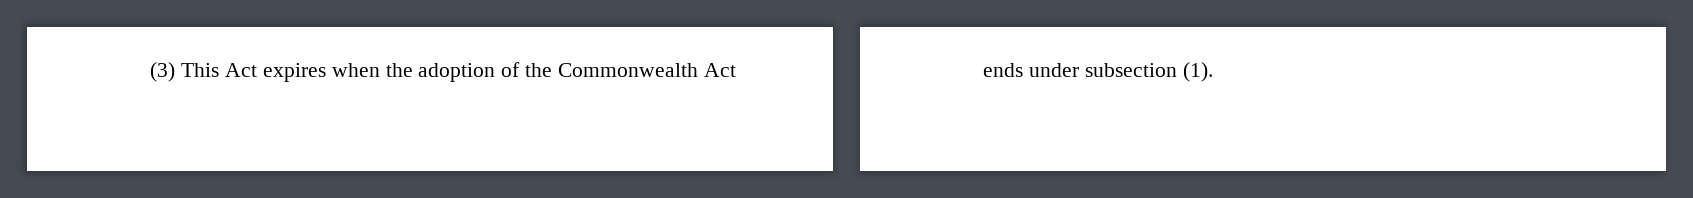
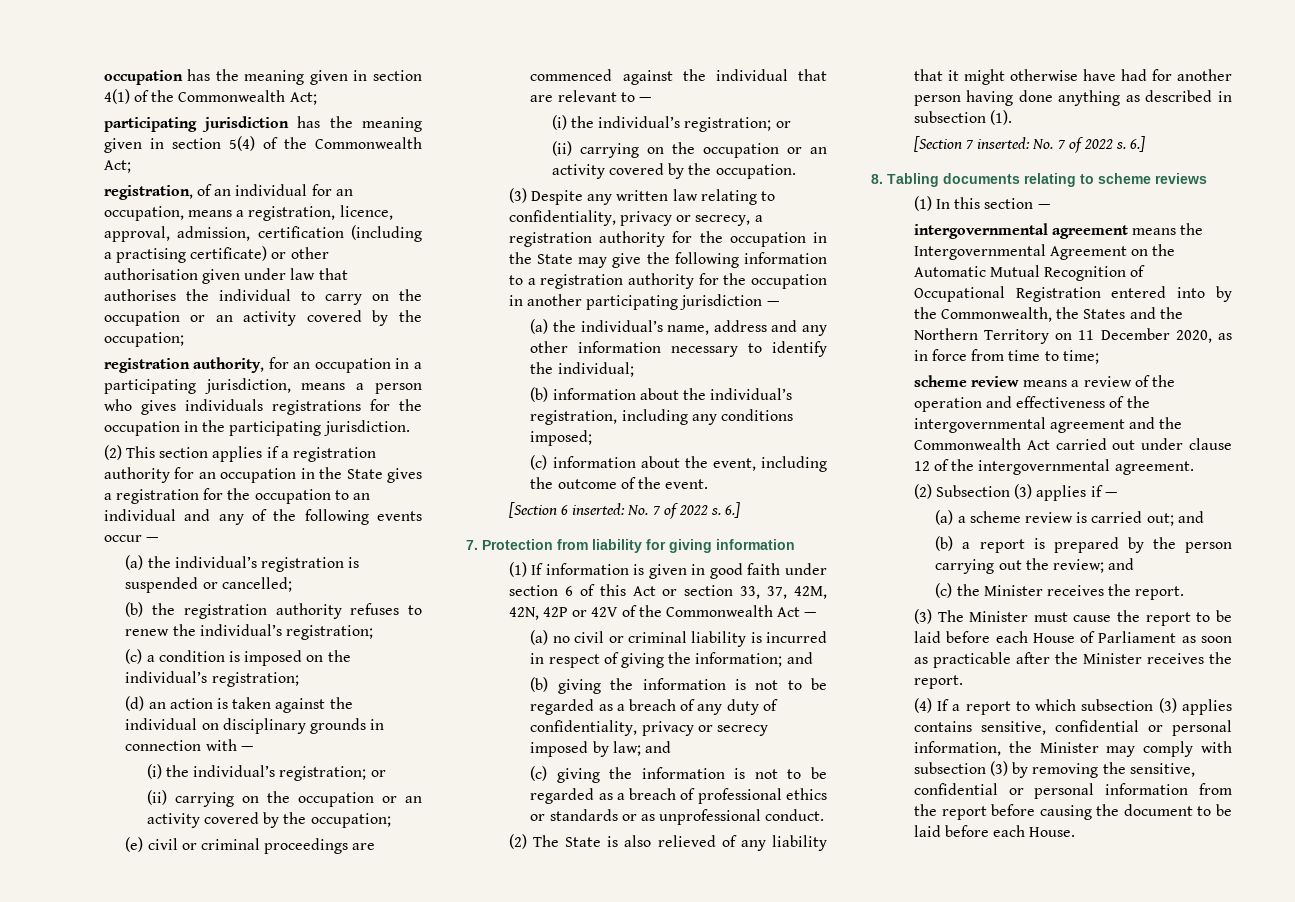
- (3) This Act expires when the adoption of the Commonwealth Act ends under subsection (1).
+ occupation has the meaning given in section 4(1) of the Commonwealth Act;
+ participating jurisdiction has the meaning given in section 5(4) of the Commonwealth Act;
+ registration, of an individual for an occupation, means a registration, licence, approval, admission, certification (including a practising certificate) or other authorisation given under law that authorises the individual to carry on the occupation or an activity covered by the occupation;
+ registration authority, for an occupation in a participating jurisdiction, means a person who gives individuals registrations for the occupation in the participating jurisdiction.
+ (2) This section applies if a registration authority for an occupation in the State gives a registration for the occupation to an individual and any of the following events occur —
+ (a) the individual’s registration is suspended or cancelled;
+ (b) the registration authority refuses to renew the individual’s registration;
+ (c) a condition is imposed on the individual’s registration;
+ (d) an action is taken against the individual on disciplinary grounds in connection with —
+ (i) the individual’s registration; or
+ (ii) carrying on the occupation or an activity covered by the occupation;
+ (e) civil or criminal proceedings are commenced against the individual that are relevant to —
+ (i) the individual’s registration; or
+ (ii) carrying on the occupation or an activity covered by the occupation.
+ (3) Despite any written law relating to confidentiality, privacy or secrecy, a registration authority for the occupation in the State may give the following information to a registration authority for the occupation in another participating jurisdiction —
+ (a) the individual’s name, address and any other information necessary to identify the individual;
+ (b) information about the individual’s registration, including any conditions imposed;
+ (c) information about the event, including the outcome of the event.
+ [Section 6 inserted: No. 7 of 2022 s. 6.]
+ 7. Protection from liability for giving information
+ (1) If information is given in good faith under section 6 of this Act or section 33, 37, 42M, 42N, 42P or 42V of the Commonwealth Act —
+ (a) no civil or criminal liability is incurred in respect of giving the information; and
+ (b) giving the information is not to be regarded as a breach of any duty of confidentiality, privacy or secrecy imposed by law; and
+ (c) giving the information is not to be regarded as a breach of professional ethics or standards or as unprofessional conduct.
+ (2) The State is also relieved of any liability that it might otherwise have had for another person having done anything as described in subsection (1).
+ [Section 7 inserted: No. 7 of 2022 s. 6.]
+ 8. Tabling documents relating to scheme reviews
+ (1) In this section —
+ intergovernmental agreement means the Intergovernmental Agreement on the Automatic Mutual Recognition of Occupational Registration entered into by the Commonwealth, the States and the Northern Territory on 11 December 2020, as in force from time to time;
+ scheme review means a review of the operation and effectiveness of the intergovernmental agreement and the Commonwealth Act carried out under clause 12 of the intergovernmental agreement.
+ (2) Subsection (3) applies if —
+ (a) a scheme review is carried out; and
+ (b) a report is prepared by the person carrying out the review; and
+ (c) the Minister receives the report.
+ (3) The Minister must cause the report to be laid before each House of Parliament as soon as practicable after the Minister receives the report.
+ (4) If a report to which subsection (3) applies contains sensitive, confidential or personal information, the Minister may comply with subsection (3) by removing the sensitive, confidential or personal information from the report before causing the document to be laid before each House.

